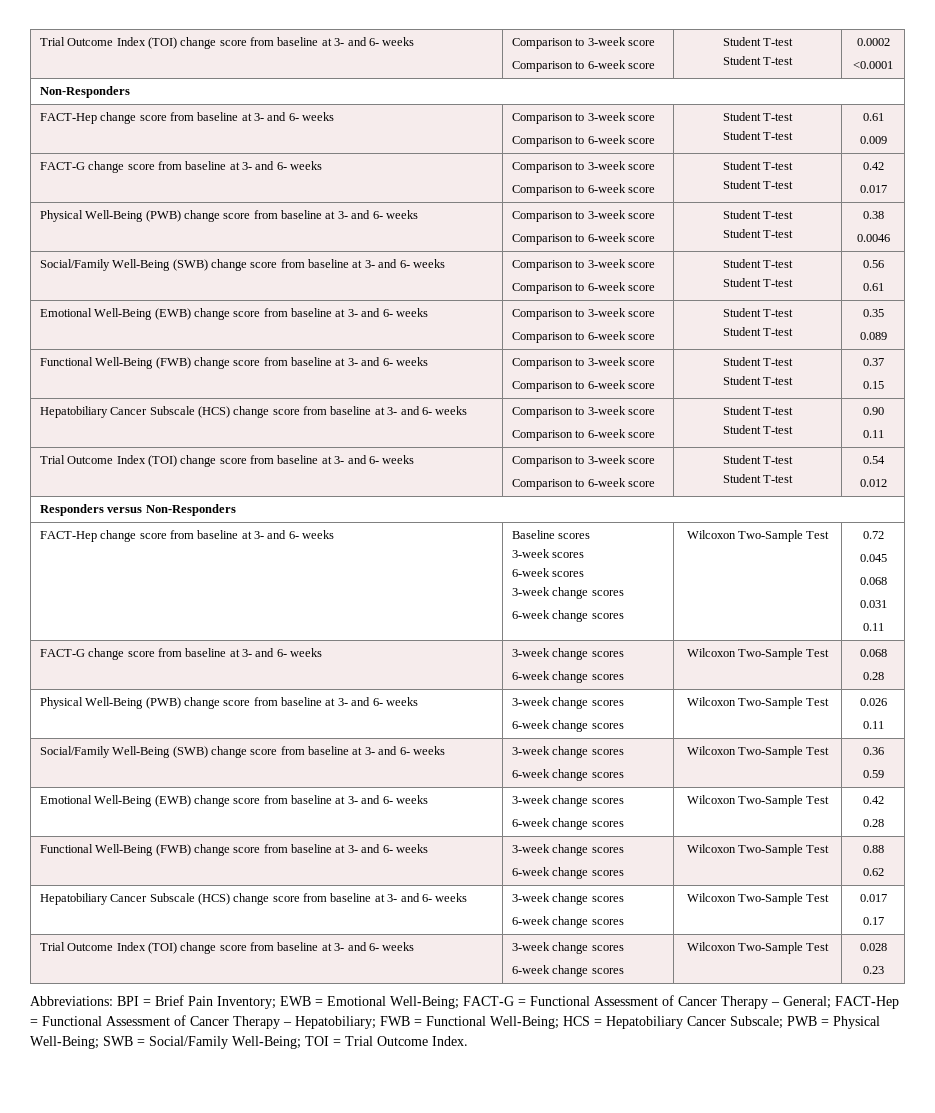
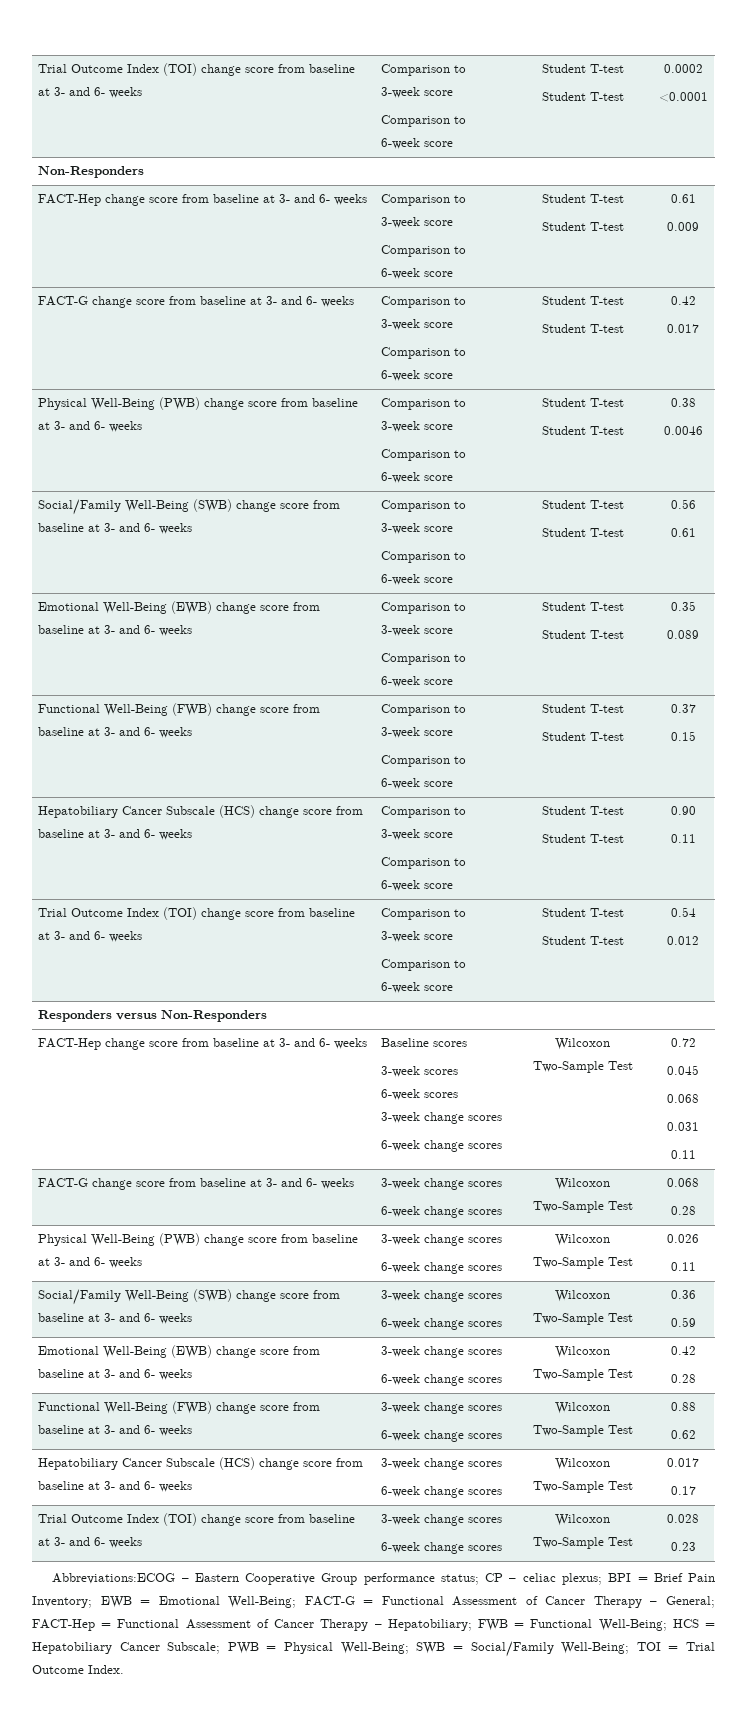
- Abbreviations: BPI = Brief Pain Inventory; EWB = Emotional Well-Being; FACT-G = Functional Assessment of Cancer Therapy – General; FACT-Hep = Functional Assessment of Cancer Therapy – Hepatobiliary; FWB = Functional Well-Being; HCS = Hepatobiliary Cancer Subscale; PWB = Physical Well-Being; SWB = Social/Family Well-Being; TOI = Trial Outcome Index.
+ Abbreviations:ECOG – Eastern Cooperative Group performance status; CP – celiac plexus; BPI = Brief Pain Inventory; EWB = Emotional Well-Being; FACT-G = Functional Assessment of Cancer Therapy – General; FACT-Hep = Functional Assessment of Cancer Therapy – Hepatobiliary; FWB = Functional Well-Being; HCS = Hepatobiliary Cancer Subscale; PWB = Physical Well-Being; SWB = Social/Family Well-Being; TOI = Trial Outcome Index.

